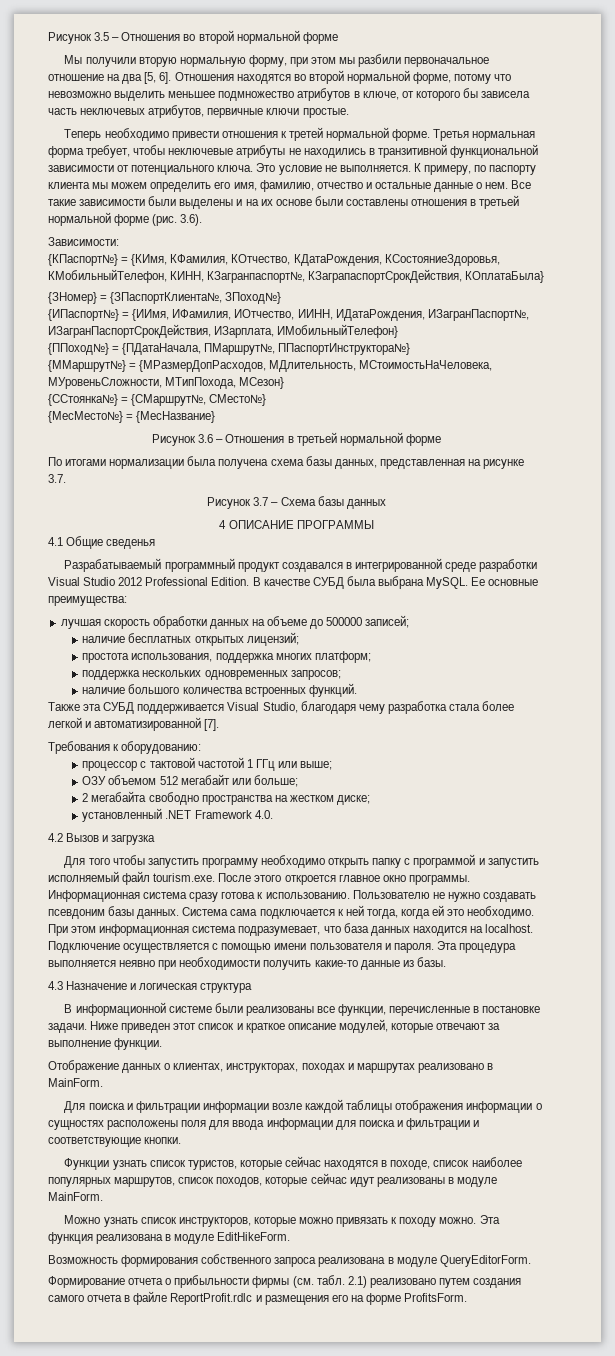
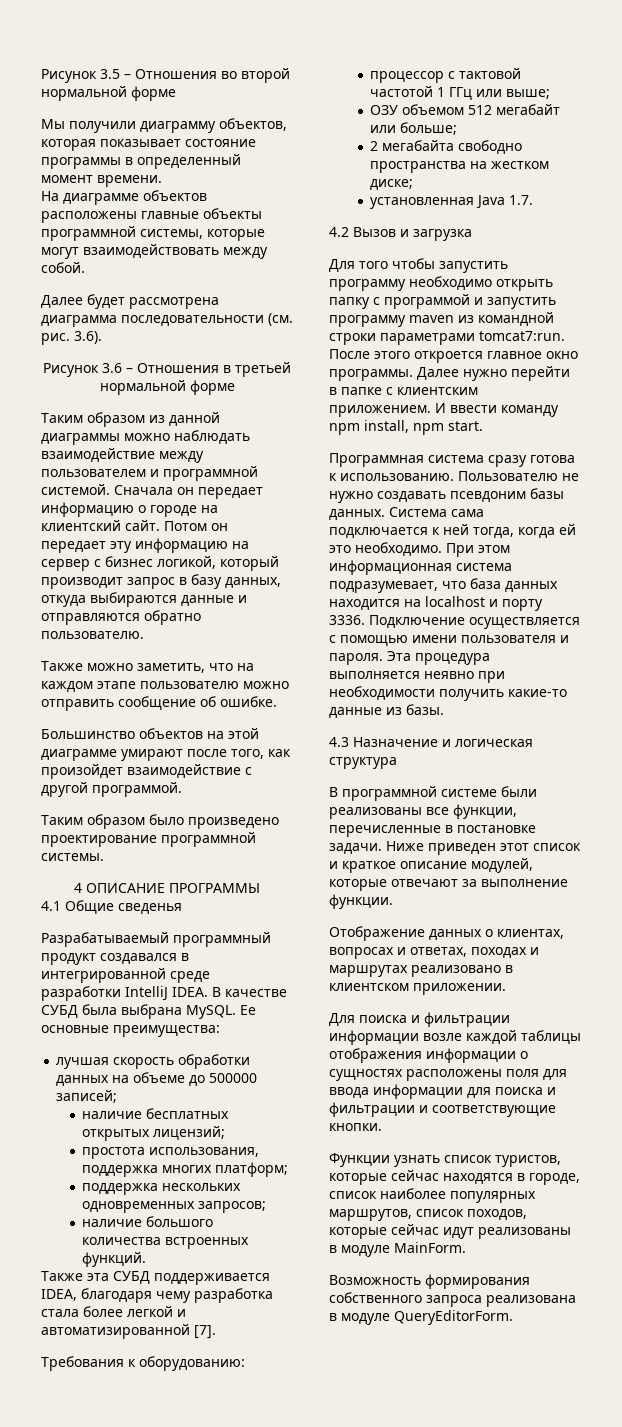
- Мы получили вторую нормальную форму, при этом мы разбили первоначальное отношение на два [5, 6]. Отношения находятся во второй нормальной форме, потому что невозможно выделить меньшее подмножество атрибутов в ключе, от которого бы зависела часть неключевых атрибутов, первичные ключи простые.
- Теперь необходимо привести отношения к третей нормальной форме. Третья нормальная форма требует, чтобы неключевые атрибуты не находились в транзитивной функциональной зависимости от потенциального ключа. Это условие не выполняется. К примеру, по паспорту клиента мы можем определить его имя, фамилию, отчество и остальные данные о нем. Все такие зависимости были выделены и на их основе были составлены отношения в третьей нормальной форме (рис. 3.6).
- Зависимости:
- {КПаспорт№} = {КИмя, КФамилия, КОтчество, КДатаРождения, КСостояниеЗдоровья, КМобильныйТелефон, КИНН, КЗагранпаспорт№, КЗаграпаспортСрокДействия, КОплатаБыла}
- {ЗНомер} = {ЗПаспортКлиента№, ЗПоход№}
- {ИПаспорт№} = {ИИмя, ИФамилия, ИОтчество, ИИНН, ИДатаРождения, ИЗагранПаспорт№, ИЗагранПаспортСрокДействия, ИЗарплата, ИМобильныйТелефон}
- {ППоход№} = {ПДатаНачала, ПМаршрут№, ППаспортИнструктора№}
- {ММаршрут№} = {МРазмерДопРасходов, МДлительность, МСтоимостьНаЧеловека, МУровеньСложности, МТипПохода, МСезон}
- {ССтоянка№} = {СМаршрут№, СМесто№}
- {МесМесто№} = {МесНазвание}
+ Мы получили диаграмму объектов, которая показывает состояние программы в определенный момент времени.
+ На диаграмме объектов расположены главные объекты программной системы, которые могут взаимодействовать между собой.
+ Далее будет рассмотрена диаграмма последовательности (см. рис. 3.6).
- По итогами нормализации была получена схема базы данных, представленная на рисунке 3.7.
- Рисунок 3.7 – Схема базы данных
+ Таким образом из данной диаграммы можно наблюдать взаимодействие между пользователем и программной системой. Сначала он передает информацию о городе на клиентский сайт. Потом он передает эту информацию на сервер с бизнес логикой, который производит запрос в базу данных, откуда выбираются данные и отправляются обратно пользователю.
+ Также можно заметить, что на каждом этапе пользователю можно отправить сообщение об ошибке.
+ Большинство объектов на этой диаграмме умирают после того, как произойдет взаимодействие с другой программой.
+ Таким образом было произведено проектирование программной системы.
- Разрабатываемый программный продукт создавался в интегрированной среде разработки Visual Studio 2012 Professional Edition.
+ Разрабатываемый программный продукт создавался в интегрированной среде разработки IntelliJ IDEA.
- Также эта СУБД поддерживается Visual Studio, благодаря чему разработка стала более легкой и автоматизированной [7].
+ Также эта СУБД поддерживается IDEA, благодаря чему разработка стала более легкой и автоматизированной [7].
- установленный .NET Framework 4.0.
+ установленная Java 1.7.
- Для того чтобы запустить программу необходимо открыть папку с программой и запустить исполняемый файл tourism.exe. После этого откроется главное окно программы.
+ Для того чтобы запустить программу необходимо открыть папку с программой и запустить программу maven из командной строки параметрами tomcat7:run. После этого откроется главное окно программы.
- Информационная система сразу готова к использованию.
+ Далее нужно перейти в папке с клиентским приложением. И ввести команду npm install, npm start.
+ Программная система сразу готова к использованию.
- При этом информационная система подразумевает, что база данных находится на localhost.
+ При этом информационная система подразумевает, что база данных находится на localhost и порту 3336.
- В информационной системе были реализованы все функции, перечисленные в постановке задачи.
+ В программной системе были реализованы все функции, перечисленные в постановке задачи.
- Отображение данных о клиентах, инструкторах, походах и маршрутах реализовано в MainForm.
+ Отображение данных о клиентах, вопросах и ответах, походах и маршрутах реализовано в клиентском приложении.
- Функции узнать список туристов, которые сейчас находятся в походе, список наиболее популярных маршрутов, список походов, которые сейчас идут реализованы в модуле MainForm.
+ Функции узнать список туристов, которые сейчас находятся в городе, список наиболее популярных маршрутов, список походов, которые сейчас идут реализованы в модуле MainForm.
- Можно узнать список инструкторов, которые можно привязать к походу можно. Эта функция реализована в модуле EditHikeForm.
- Формирование отчета о прибыльности фирмы (см. табл. 2.1) реализовано путем создания самого отчета в файле ReportProfit.rdlc и размещения его на форме ProfitsForm.

